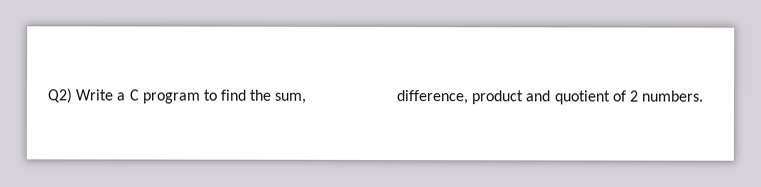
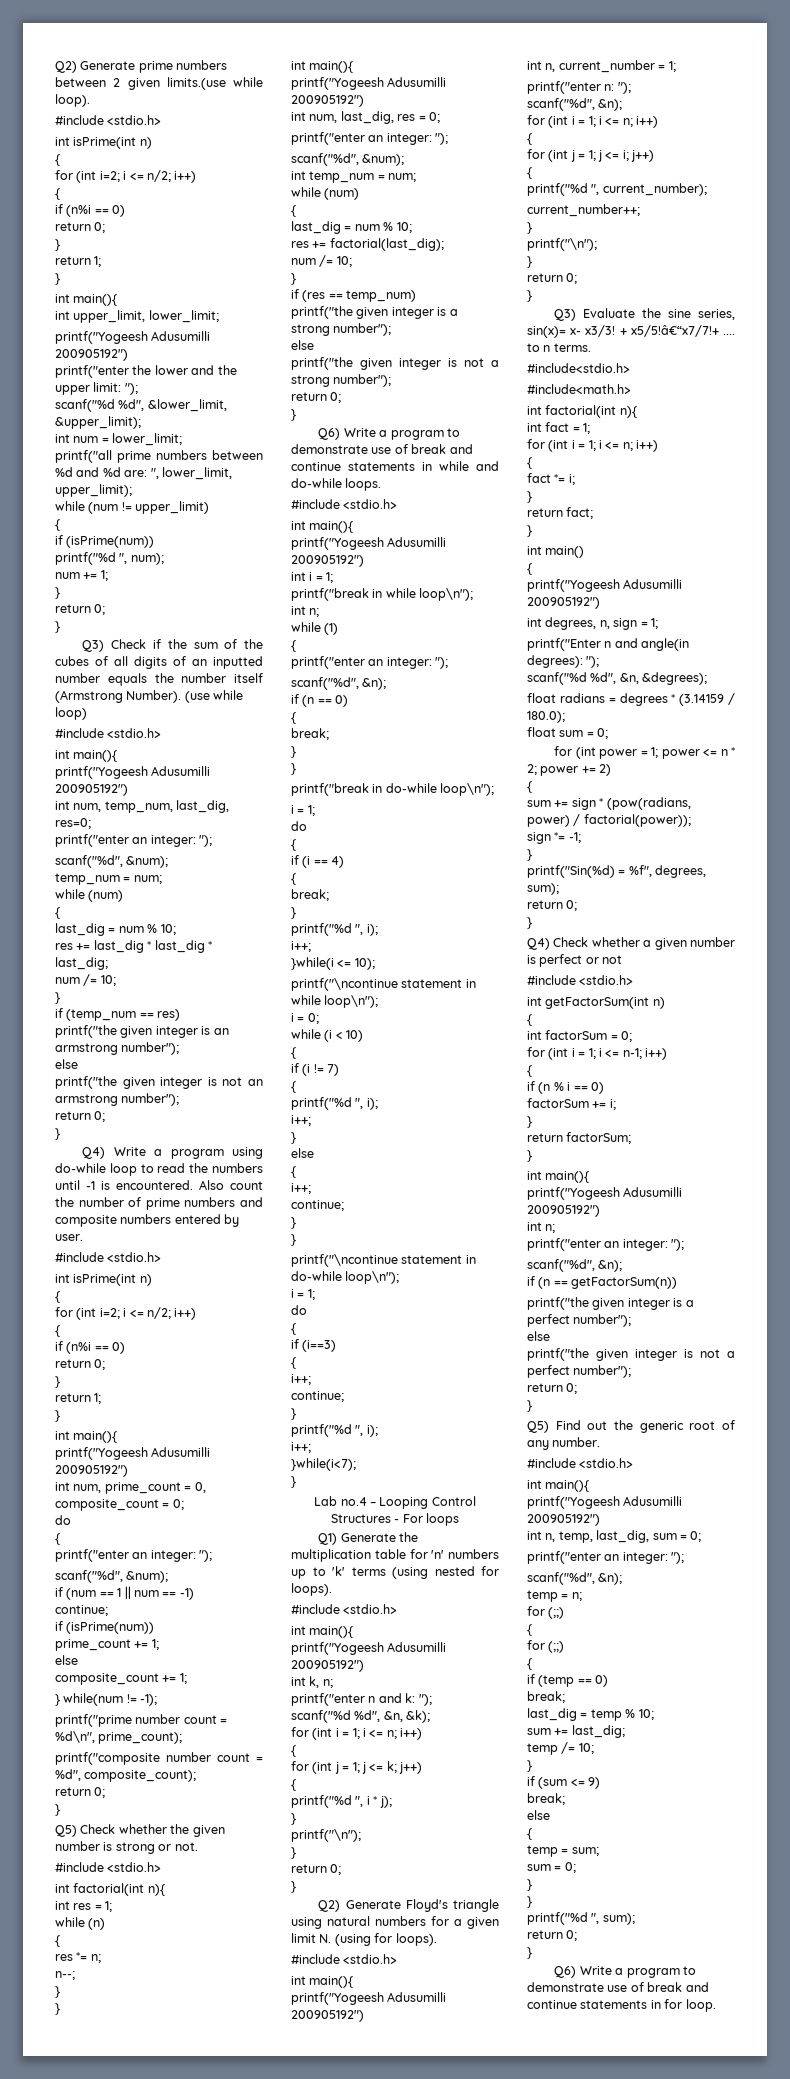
- Q2) Write a C program to find the sum, difference, product and quotient of 2 numbers.
+ Q2) Generate prime numbers between 2 given limits.(use while loop).
+ #include <stdio.h>
+ int isPrime(int n)
+ {
+ for (int i=2; i <= n/2; i++)
+ {
+ if (n%i == 0)
+ return 0;
+ }
+ return 1;
+ }
+ int main(){
+ int upper_limit, lower_limit;
+ printf("Yogeesh Adusumilli 200905192")
+ printf("enter the lower and the upper limit: ");
+ scanf("%d %d", &lower_limit, &upper_limit);
+ int num = lower_limit;
+ printf("all prime numbers between %d and %d are: ", lower_limit, upper_limit);
+ while (num != upper_limit)
+ {
+ if (isPrime(num))
+ printf("%d ", num);
+ num += 1;
+ }
+ return 0;
+ }
+ Q3) Check if the sum of the cubes of all digits of an inputted number equals the number itself (Armstrong Number). (use while loop)
+ #include <stdio.h>
+ int main(){
+ printf("Yogeesh Adusumilli 200905192")
+ int num, temp_num, last_dig, res=0;
+ printf("enter an integer: ");
+ scanf("%d", &num);
+ temp_num = num;
+ while (num)
+ {
+ last_dig = num % 10;
+ res += last_dig * last_dig * last_dig;
+ num /= 10;
+ }
+ if (temp_num == res)
+ printf("the given integer is an armstrong number");
+ else
+ printf("the given integer is not an armstrong number");
+ return 0;
+ }
+ Q4) Write a program using do-while loop to read the numbers until -1 is encountered. Also count the number of prime numbers and composite numbers entered by user.
+ #include <stdio.h>
+ int isPrime(int n)
+ {
+ for (int i=2; i <= n/2; i++)
+ {
+ if (n%i == 0)
+ return 0;
+ }
+ return 1;
+ }
+ int main(){
+ printf("Yogeesh Adusumilli 200905192")
+ int num, prime_count = 0, composite_count = 0;
+ do
+ {
+ printf("enter an integer: ");
+ scanf("%d", &num);
+ if (num == 1 || num == -1)
+ continue;
+ if (isPrime(num))
+ prime_count += 1;
+ else
+ composite_count += 1;
+ } while(num != -1);
+ printf("prime number count = %d\n", prime_count);
+ printf("composite number count = %d", composite_count);
+ return 0;
+ }
+ Q5) Check whether the given number is strong or not.
+ #include <stdio.h>
+ int factorial(int n){
+ int res = 1;
+ while (n)
+ {
+ res *= n;
+ n--;
+ }
+ }
+ int main(){
+ printf("Yogeesh Adusumilli 200905192")
+ int num, last_dig, res = 0;
+ printf("enter an integer: ");
+ scanf("%d", &num);
+ int temp_num = num;
+ while (num)
+ {
+ last_dig = num % 10;
+ res += factorial(last_dig);
+ num /= 10;
+ }
+ if (res == temp_num)
+ printf("the given integer is a strong number");
+ else
+ printf("the given integer is not a strong number");
+ return 0;
+ }
+ Q6) Write a program to demonstrate use of break and continue statements in while and do-while loops.
+ #include <stdio.h>
+ int main(){
+ printf("Yogeesh Adusumilli 200905192")
+ int i = 1;
+ printf("break in while loop\n");
+ int n;
+ while (1)
+ {
+ printf("enter an integer: ");
+ scanf("%d", &n);
+ if (n == 0)
+ {
+ break;
+ }
+ }
+ printf("break in do-while loop\n");
+ i = 1;
+ do
+ {
+ if (i == 4)
+ {
+ break;
+ }
+ printf("%d ", i);
+ i++;
+ }while(i <= 10);
+ printf("\ncontinue statement in while loop\n");
+ i = 0;
+ while (i < 10)
+ {
+ if (i != 7)
+ {
+ printf("%d ", i);
+ i++;
+ }
+ else
+ {
+ i++;
+ continue;
+ }
+ }
+ printf("\ncontinue statement in do-while loop\n");
+ i = 1;
+ do
+ {
+ if (i==3)
+ {
+ i++;
+ continue;
+ }
+ printf("%d ", i);
+ i++;
+ }while(i<7);
+ }
+ Lab no.4 – Looping Control Structures - For loops
+ Q1) Generate the multiplication table for 'n' numbers up to 'k' terms (using nested for loops).
+ #include <stdio.h>
+ int main(){
+ printf("Yogeesh Adusumilli 200905192")
+ int k, n;
+ printf("enter n and k: ");
+ scanf("%d %d", &n, &k);
+ for (int i = 1; i <= n; i++)
+ {
+ for (int j = 1; j <= k; j++)
+ {
+ printf("%d ", i * j);
+ }
+ printf("\n");
+ }
+ return 0;
+ }
+ Q2) Generate Floyd's triangle using natural numbers for a given limit N. (using for loops).
+ #include <stdio.h>
+ int main(){
+ printf("Yogeesh Adusumilli 200905192")
+ int n, current_number = 1;
+ printf("enter n: ");
+ scanf("%d", &n);
+ for (int i = 1; i <= n; i++)
+ {
+ for (int j = 1; j <= i; j++)
+ {
+ printf("%d ", current_number);
+ current_number++;
+ }
+ printf("\n");
+ }
+ return 0;
+ }
+ Q3) Evaluate the sine series, sin(x)= x- x3/3! + x5/5!â€“x7/7!+ .... to n terms.
+ #include<stdio.h>
+ #include<math.h>
+ int factorial(int n){
+ int fact = 1;
+ for (int i = 1; i <= n; i++)
+ {
+ fact *= i;
+ }
+ return fact;
+ }
+ int main()
+ {
+ printf("Yogeesh Adusumilli 200905192")
+ int degrees, n, sign = 1;
+ printf("Enter n and angle(in degrees): ");
+ scanf("%d %d", &n, &degrees);
+ float radians = degrees * (3.14159 / 180.0);
+ float sum = 0;
+ for (int power = 1; power <= n * 2; power += 2)
+ {
+ sum += sign * (pow(radians, power) / factorial(power));
+ sign *= -1;
+ }
+ printf("Sin(%d) = %f", degrees, sum);
+ return 0;
+ }
+ Q4) Check whether a given number is perfect or not
+ #include <stdio.h>
+ int getFactorSum(int n)
+ {
+ int factorSum = 0;
+ for (int i = 1; i <= n-1; i++)
+ {
+ if (n % i == 0)
+ factorSum += i;
+ }
+ return factorSum;
+ }
+ int main(){
+ printf("Yogeesh Adusumilli 200905192")
+ int n;
+ printf("enter an integer: ");
+ scanf("%d", &n);
+ if (n == getFactorSum(n))
+ printf("the given integer is a perfect number");
+ else
+ printf("the given integer is not a perfect number");
+ return 0;
+ }
+ Q5) Find out the generic root of any number.
+ #include <stdio.h>
+ int main(){
+ printf("Yogeesh Adusumilli 200905192")
+ int n, temp, last_dig, sum = 0;
+ printf("enter an integer: ");
+ scanf("%d", &n);
+ temp = n;
+ for (;;)
+ {
+ for (;;)
+ {
+ if (temp == 0)
+ break;
+ last_dig = temp % 10;
+ sum += last_dig;
+ temp /= 10;
+ }
+ if (sum <= 9)
+ break;
+ else
+ {
+ temp = sum;
+ sum = 0;
+ }
+ }
+ printf("%d ", sum);
+ return 0;
+ }
+ Q6) Write a program to demonstrate use of break and continue statements in for loop.

